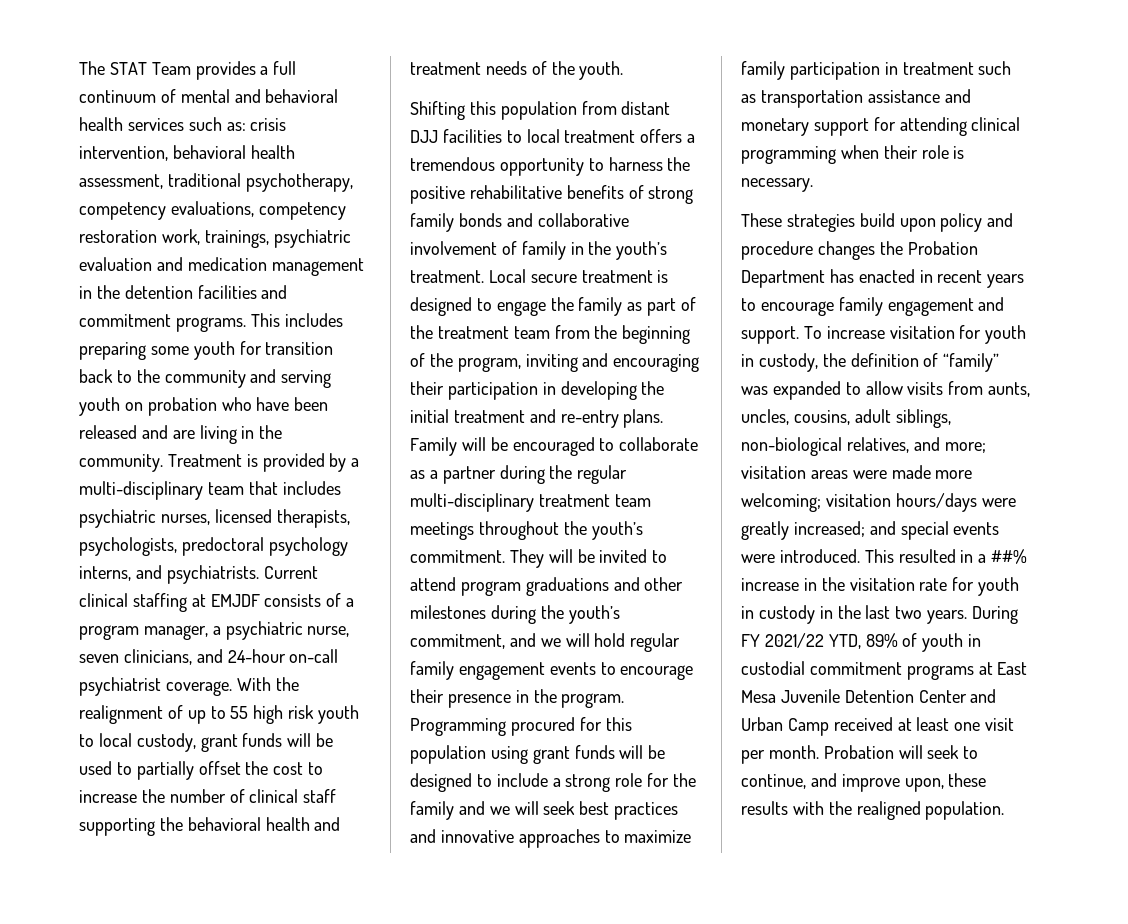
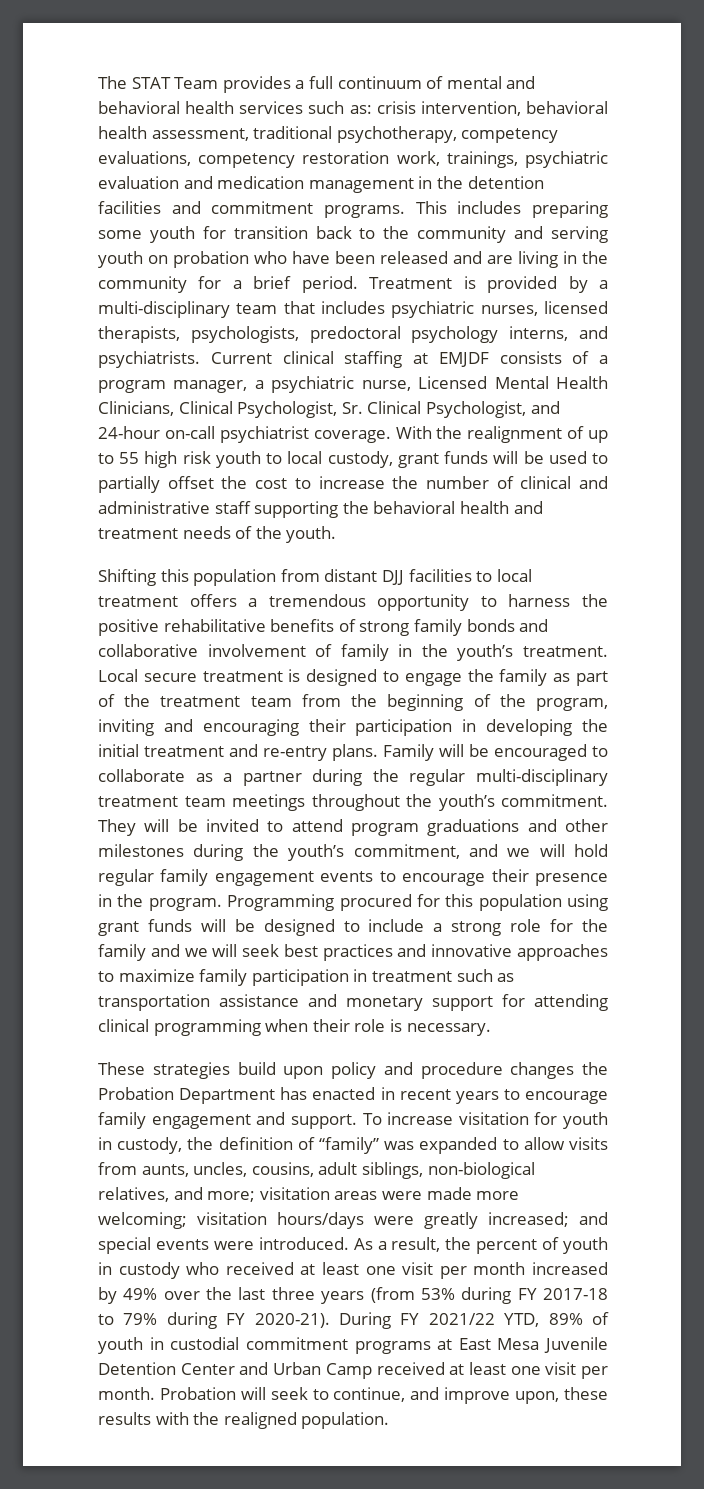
- This includes preparing some youth for transition back to the community and serving youth on probation who have been released and are living in the community.
+ This includes preparing some youth for transition back to the community and serving youth on probation who have been released and are living in the community for a brief period.
- Current clinical staffing at EMJDF consists of a program manager, a psychiatric nurse, seven clinicians, and 24-hour on-call psychiatrist coverage.
+ Current clinical staffing at EMJDF consists of a program manager, a psychiatric nurse, Licensed Mental Health Clinicians, Clinical Psychologist, Sr. Clinical Psychologist, and 24-hour on-call psychiatrist coverage.
- With the realignment of up to 55 high risk youth to local custody, grant funds will be used to partially offset the cost to increase the number of clinical staff supporting the behavioral health and treatment needs of the youth.
+ With the realignment of up to 55 high risk youth to local custody, grant funds will be used to partially offset the cost to increase the number of clinical and administrative staff supporting the behavioral health and treatment needs of the youth.
- This resulted in a ##% increase in the visitation rate for youth in custody in the last two years.
+ As a result, the percent of youth in custody who received at least one visit per month increased by 49% over the last three years (from 53% during FY 2017-18 to 79% during FY 2020-21).

